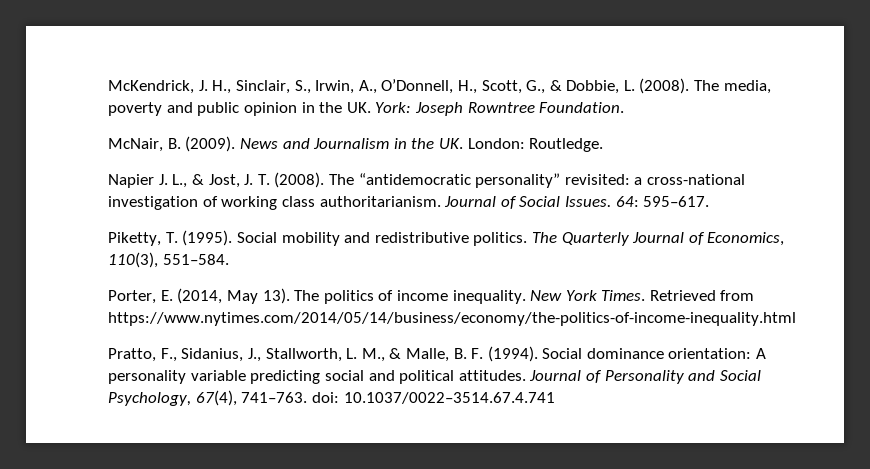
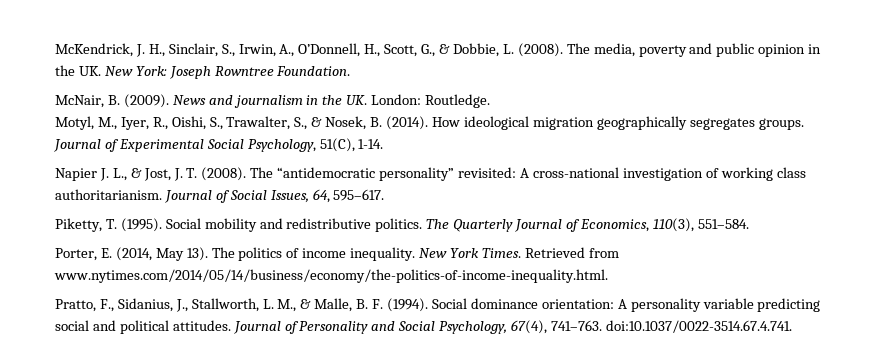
- The media, poverty and public opinion in the UK. York: Joseph Rowntree Foundation.
+ The media, poverty and public opinion in the UK. New York: Joseph Rowntree Foundation.
- News and Journalism in the UK. London: Routledge.
+ News and journalism in the UK. London: Routledge.
+ Motyl, M., Iyer, R., Oishi, S., Trawalter, S., & Nosek, B. (2014). How ideological migration geographically segregates groups. Journal of Experimental Social Psychology, 51(C), 1-14.
- The “antidemocratic personality” revisited: a cross-national investigation of working class authoritarianism.
+ The “antidemocratic personality” revisited: A cross-national investigation of working class authoritarianism.
- Journal of Social Issues. 64: 595–617.
+ Journal of Social Issues, 64, 595–617.
- Retrieved from https://www.nytimes.com/2014/05/14/business/economy/the-politics-of-income-inequality.html
+ Retrieved from www.nytimes.com/2014/05/14/business/economy/the-politics-of-income-inequality.html.
- Journal of Personality and Social Psychology, 67(4), 741–763. doi: 10.1037/0022–3514.67.4.741
+ Journal of Personality and Social Psychology, 67(4), 741–763. doi:10.1037/0022-3514.67.4.741.

